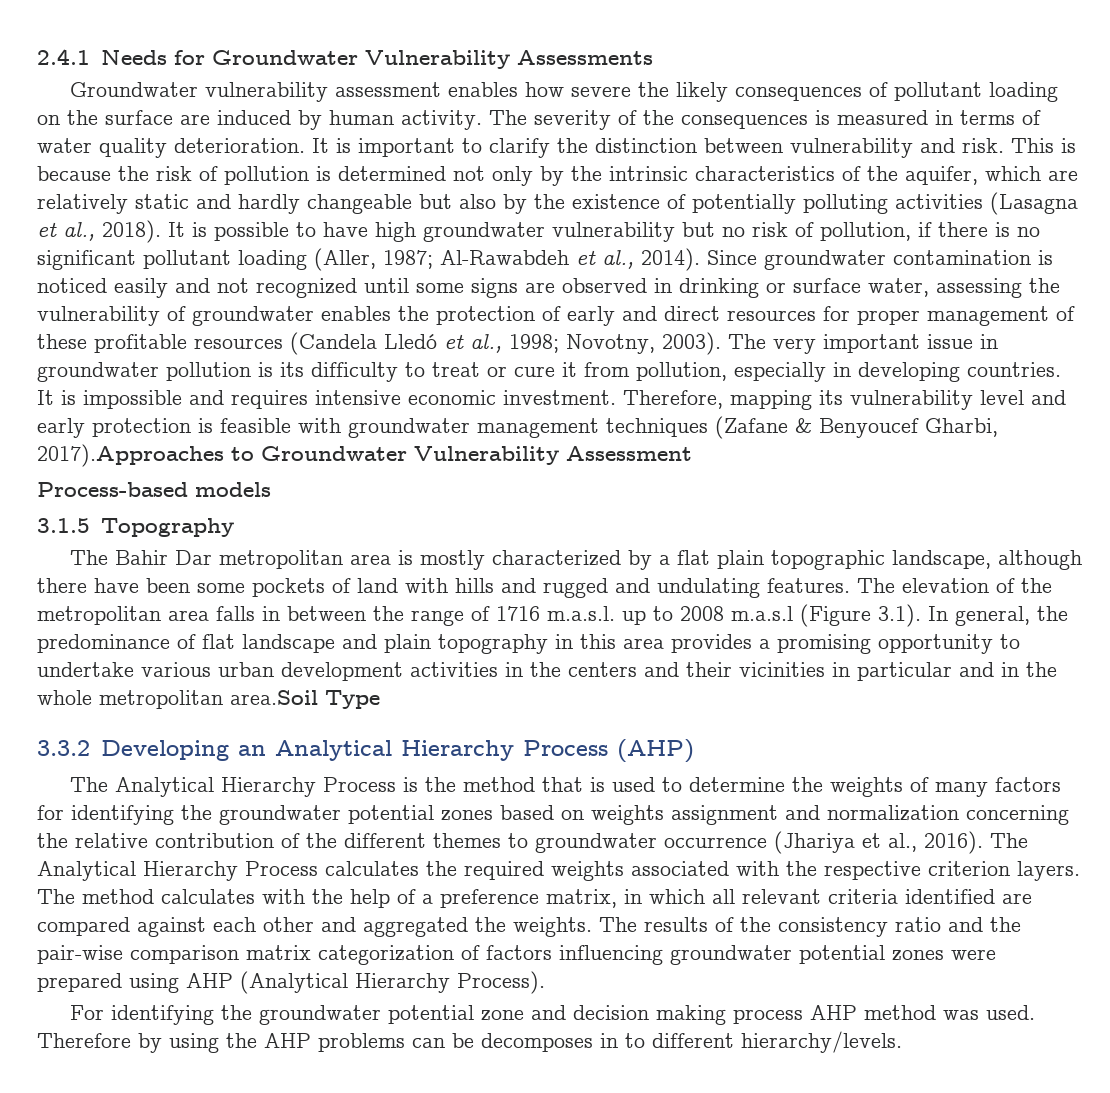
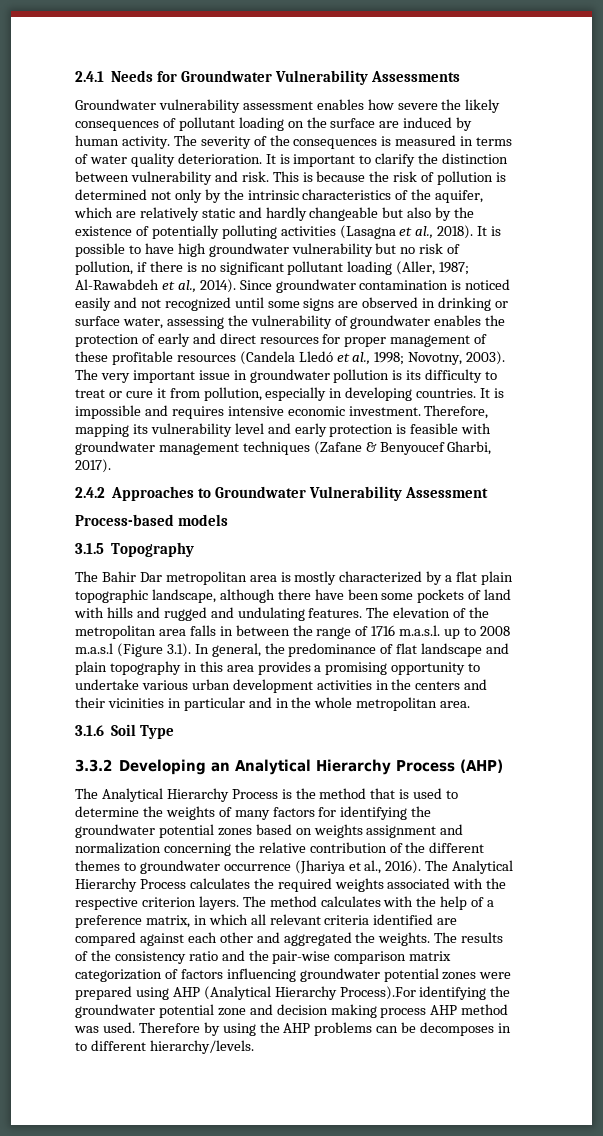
- Therefore, mapping its vulnerability level and early protection is feasible with groundwater management techniques (Zafane & Benyoucef Gharbi, 2017).Approaches to Groundwater Vulnerability Assessment
+ Therefore, mapping its vulnerability level and early protection is feasible with groundwater management techniques (Zafane & Benyoucef Gharbi, 2017).
+ 2.4.2 Approaches to Groundwater Vulnerability Assessment
- The elevation of the metropolitan area falls in between the range of 1716 m.a.s.l. up to 2008 m.a.s.l (Figure 3.1). In general, the predominance of flat landscape and plain topography in this area provides a promising opportunity to undertake various urban development activities in the centers and their vicinities in particular and in the whole metropolitan area.Soil Type
+ The elevation of the metropolitan area falls in between the range of 1716 m.a.s.l. up to 2008 m.a.s.l (Figure 3.1). In general, the predominance of flat landscape and plain topography in this area provides a promising opportunity to undertake various urban development activities in the centers and their vicinities in particular and in the whole metropolitan area.
+ 3.1.6 Soil Type
- The results of the consistency ratio and the pair-wise comparison matrix categorization of factors influencing groundwater potential zones were prepared using AHP (Analytical Hierarchy Process).
- For identifying the groundwater potential zone and decision making process AHP method was used.
+ The results of the consistency ratio and the pair-wise comparison matrix categorization of factors influencing groundwater potential zones were prepared using AHP (Analytical Hierarchy Process).For identifying the groundwater potential zone and decision making process AHP method was used.

